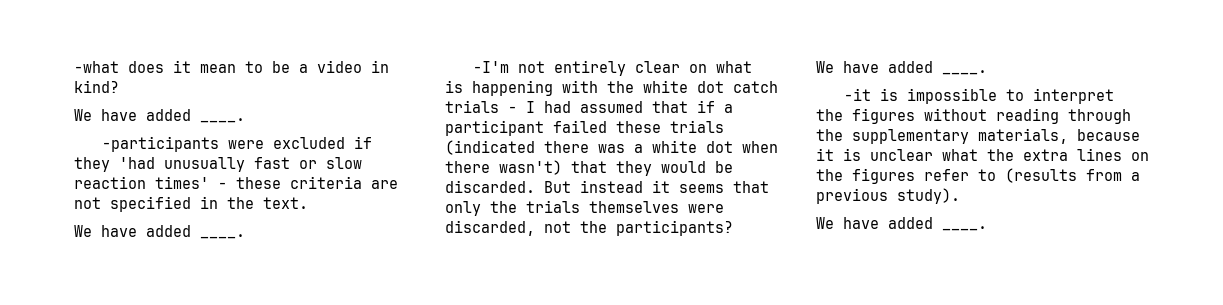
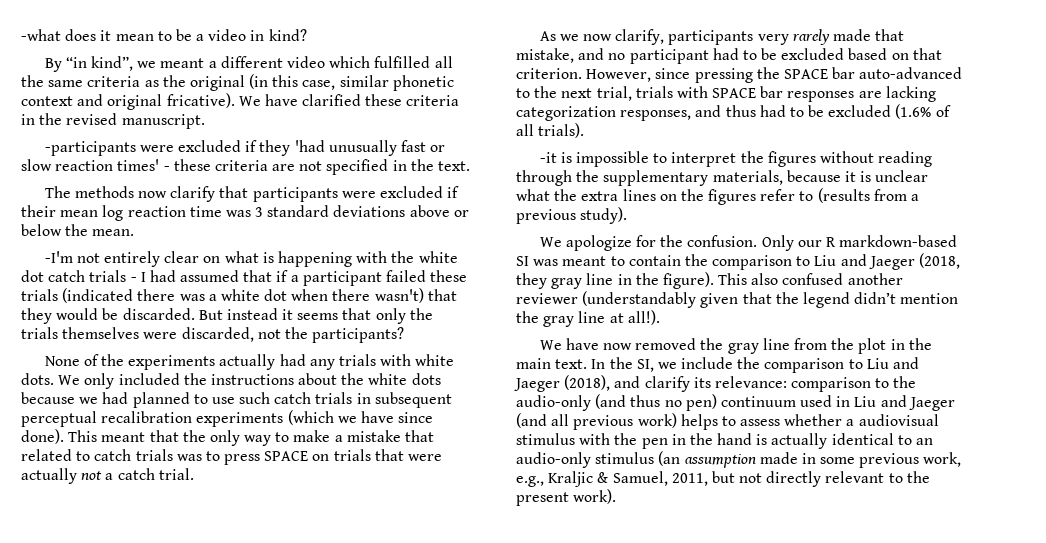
  -what does it mean to be a video in kind?
- We have added ____.
+ By “in kind”, we meant a different video which fulfilled all the same criteria as the original (in this case, similar phonetic context and original fricative). We have clarified these criteria in the revised manuscript.
  -participants were excluded if they 'had unusually fast or slow reaction times' - these criteria are not specified in the text.
- We have added ____.
+ The methods now clarify that participants were excluded if their mean log reaction time was 3 standard deviations above or below the mean.
  But instead it seems that only the trials themselves were discarded, not the participants?
- We have added ____.
+ None of the experiments actually had any trials with white dots. We only included the instructions about the white dots because we had planned to use such catch trials in subsequent perceptual recalibration experiments (which we have since done). This meant that the only way to make a mistake that related to catch trials was to press SPACE on trials that were actually not a catch trial.
+ As we now clarify, participants very rarely made that mistake, and no participant had to be excluded based on that criterion. However, since pressing the SPACE bar auto-advanced to the next trial, trials with SPACE bar responses are lacking categorization responses, and thus had to be excluded (1.6% of all trials).
  -it is impossible to interpret the figures without reading through the supplementary materials, because it is unclear what the extra lines on the figures refer to (results from a previous study).
- We have added ____.
+ We apologize for the confusion. Only our R markdown-based SI was meant to contain the comparison to Liu and Jaeger (2018, they gray line in the figure). This also confused another reviewer (understandably given that the legend didn’t mention the gray line at all!).
+ We have now removed the gray line from the plot in the main text. In the SI, we include the comparison to Liu and Jaeger (2018), and clarify its relevance: comparison to the audio-only (and thus no pen) continuum used in Liu and Jaeger (and all previous work) helps to assess whether a audiovisual stimulus with the pen in the hand is actually identical to an audio-only stimulus (an assumption made in some previous work, e.g., Kraljic & Samuel, 2011, but not directly relevant to the present work).

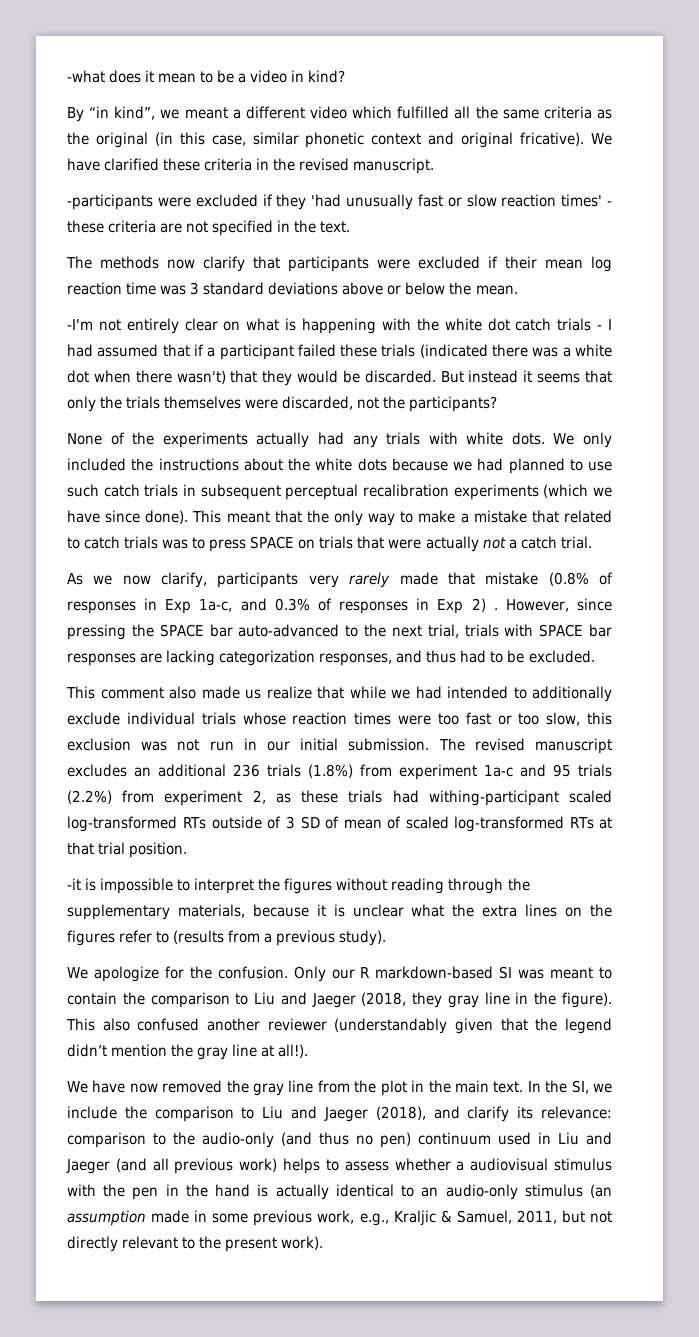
- As we now clarify, participants very rarely made that mistake, and no participant had to be excluded based on that criterion.
+ As we now clarify, participants very rarely made that mistake (0.8% of responses in Exp 1a-c, and 0.3% of responses in Exp 2) .
- However, since pressing the SPACE bar auto-advanced to the next trial, trials with SPACE bar responses are lacking categorization responses, and thus had to be excluded (1.6% of all trials).
+ However, since pressing the SPACE bar auto-advanced to the next trial, trials with SPACE bar responses are lacking categorization responses, and thus had to be excluded.
+ This comment also made us realize that while we had intended to additionally exclude individual trials whose reaction times were too fast or too slow, this exclusion was not run in our initial submission. The revised manuscript excludes an additional 236 trials (1.8%) from experiment 1a-c and 95 trials (2.2%) from experiment 2, as these trials had withing-participant scaled log-transformed RTs outside of 3 SD of mean of scaled log-transformed RTs at that trial position.

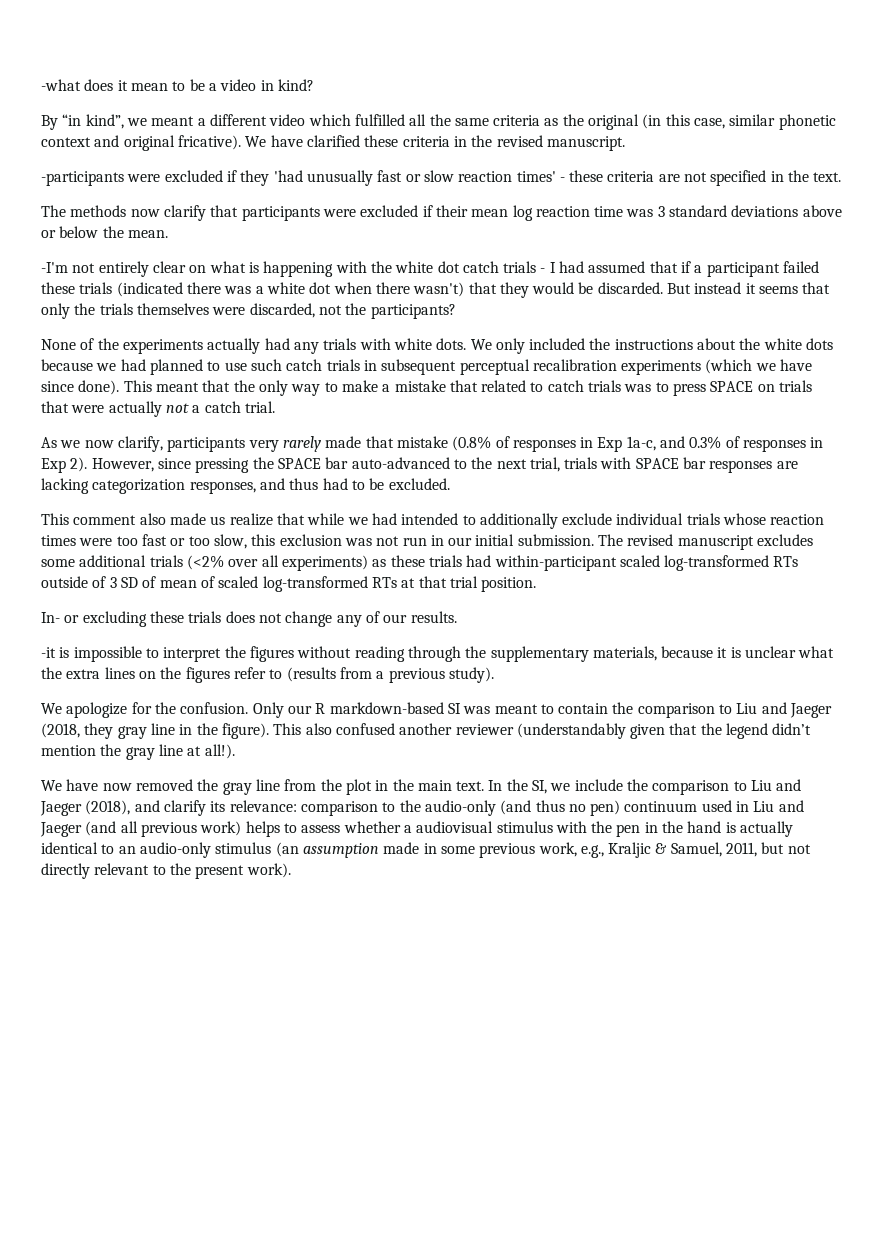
- As we now clarify, participants very rarely made that mistake (0.8% of responses in Exp 1a-c, and 0.3% of responses in Exp 2) .
+ As we now clarify, participants very rarely made that mistake (0.8% of responses in Exp 1a-c, and 0.3% of responses in Exp 2).
- The revised manuscript excludes an additional 236 trials (1.8%) from experiment 1a-c and 95 trials (2.2%) from experiment 2, as these trials had withing-participant scaled log-transformed RTs outside of 3 SD of mean of scaled log-transformed RTs at that trial position.
+ The revised manuscript excludes some additional trials (<2% over all experiments) as these trials had within-participant scaled log-transformed RTs outside of 3 SD of mean of scaled log-transformed RTs at that trial position.
+ In- or excluding these trials does not change any of our results.

